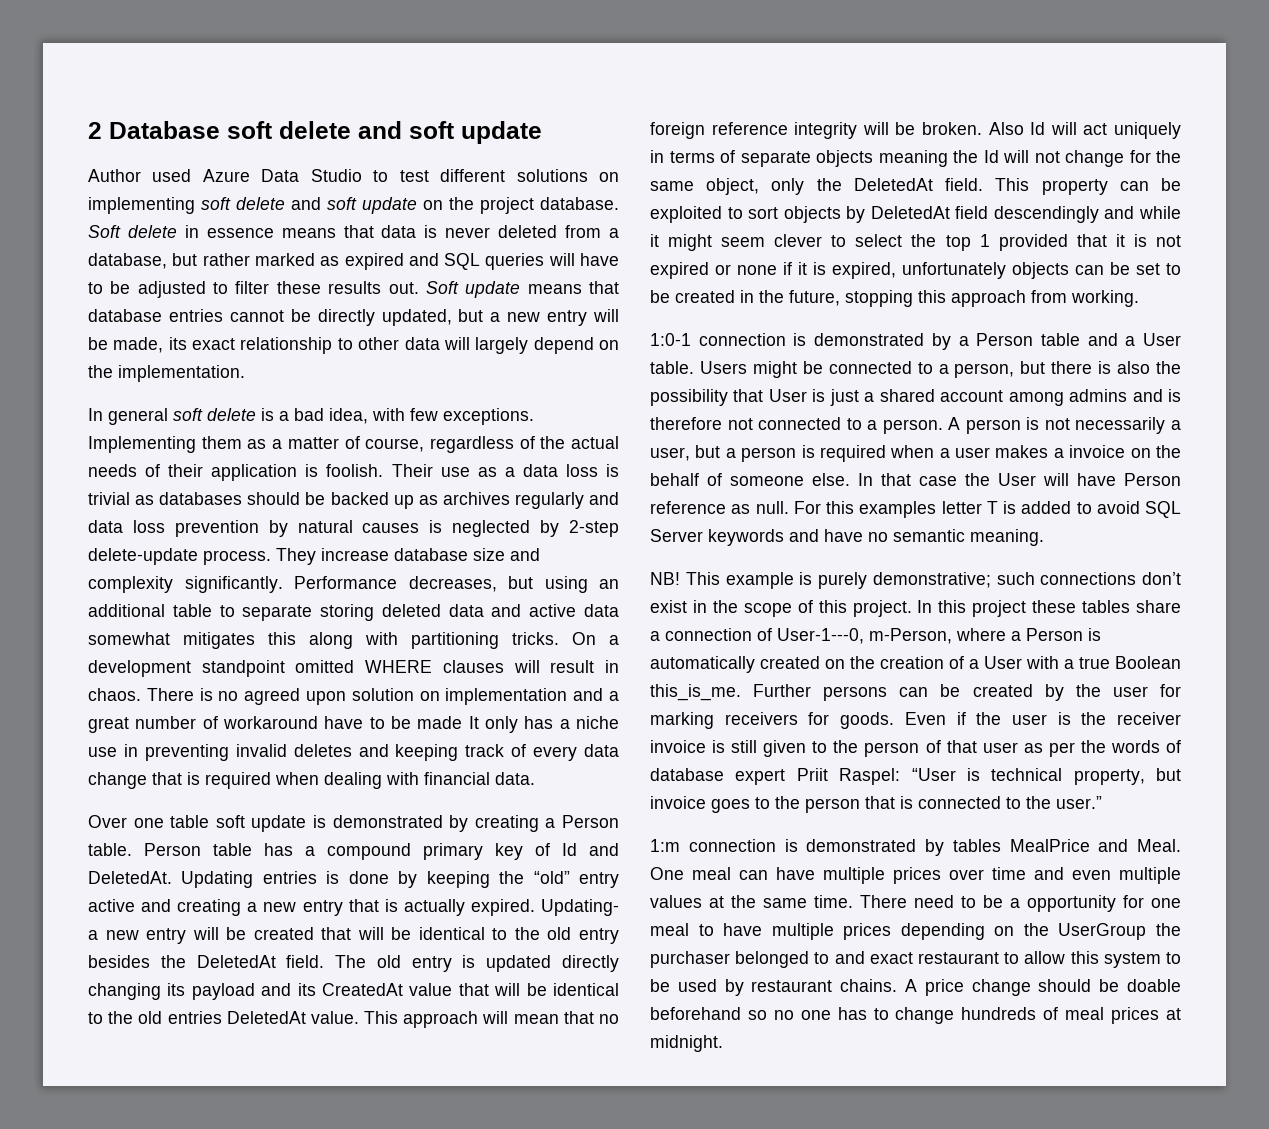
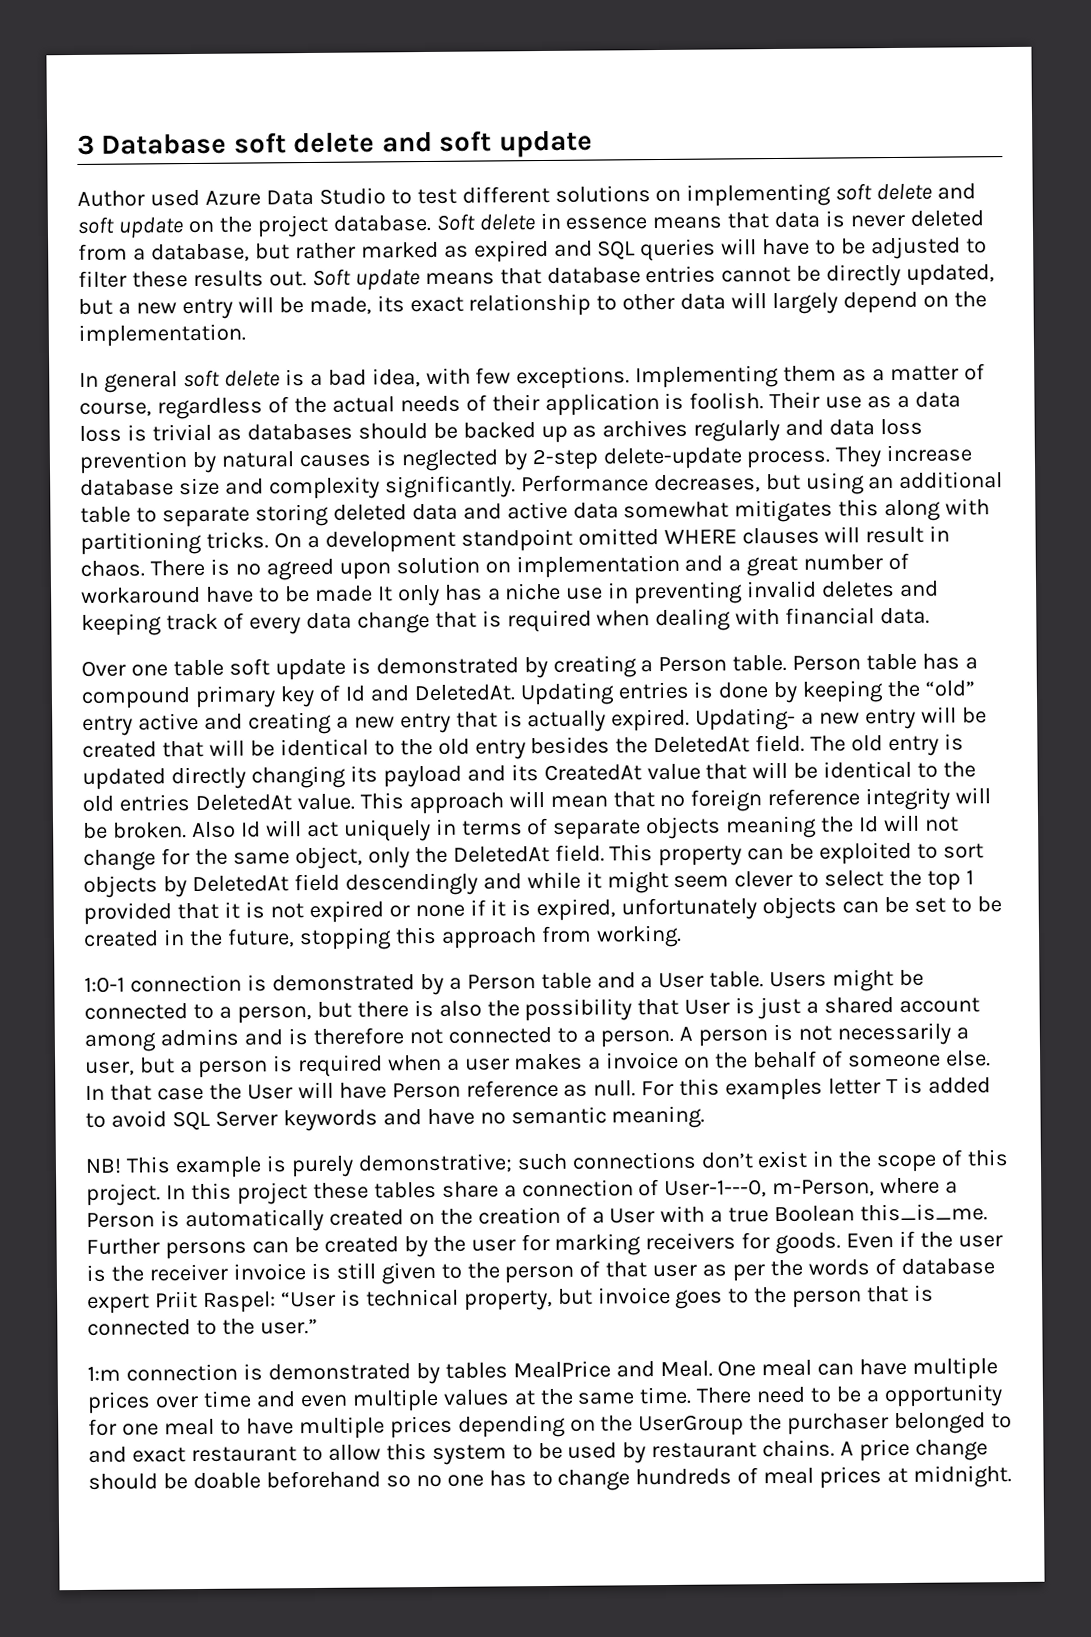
- 2 Database soft delete and soft update
+ 3 Database soft delete and soft update

